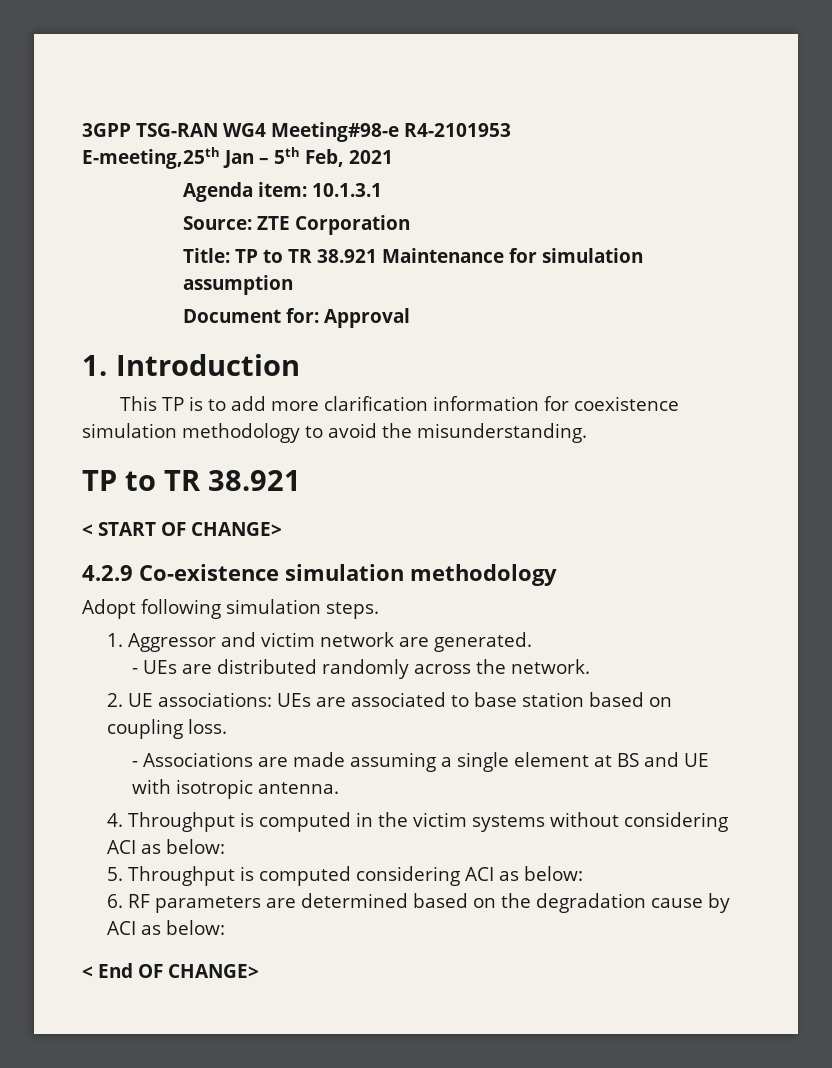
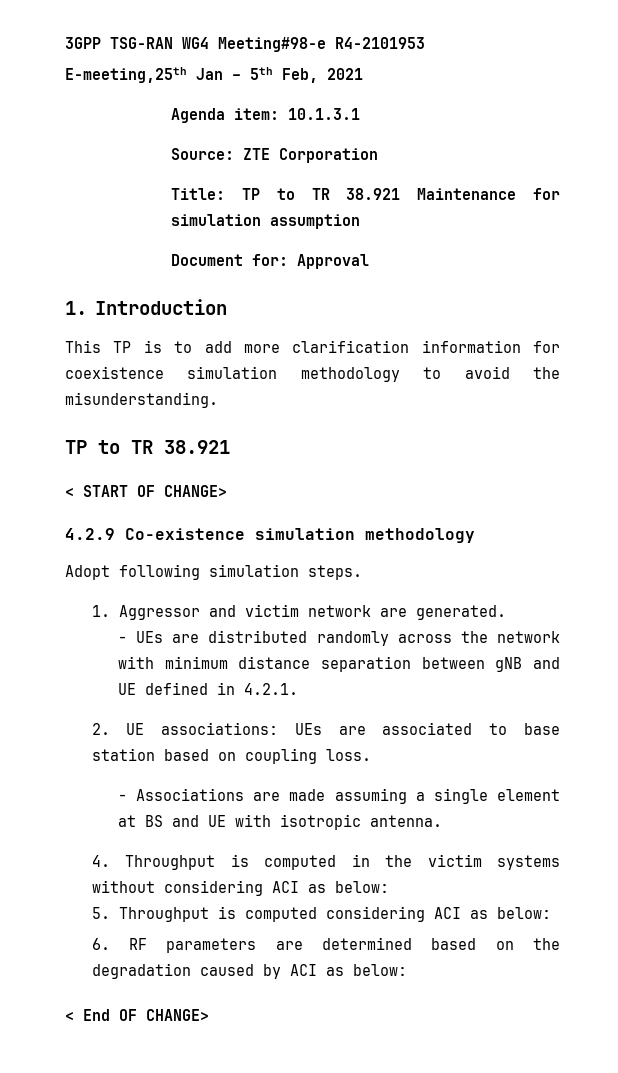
- - UEs are distributed randomly across the network.
+ - UEs are distributed randomly across the network with minimum distance separation between gNB and UE defined in 4.2.1.
- 6. RF parameters are determined based on the degradation cause by ACI as below:
+ 6. RF parameters are determined based on the degradation caused by ACI as below:

